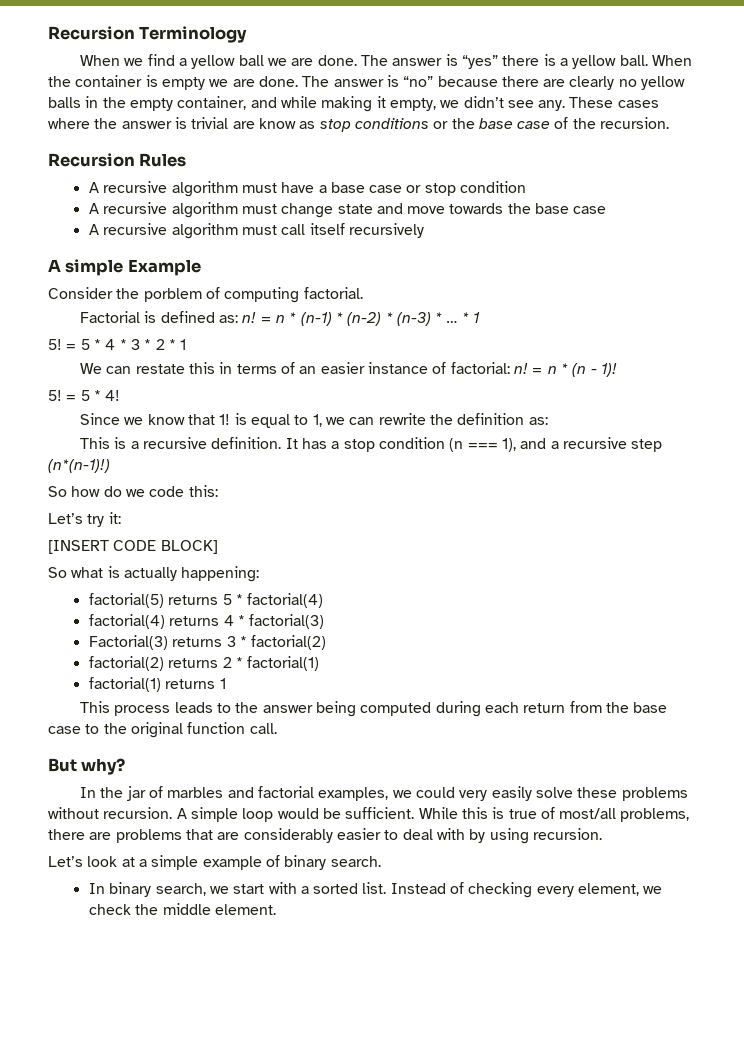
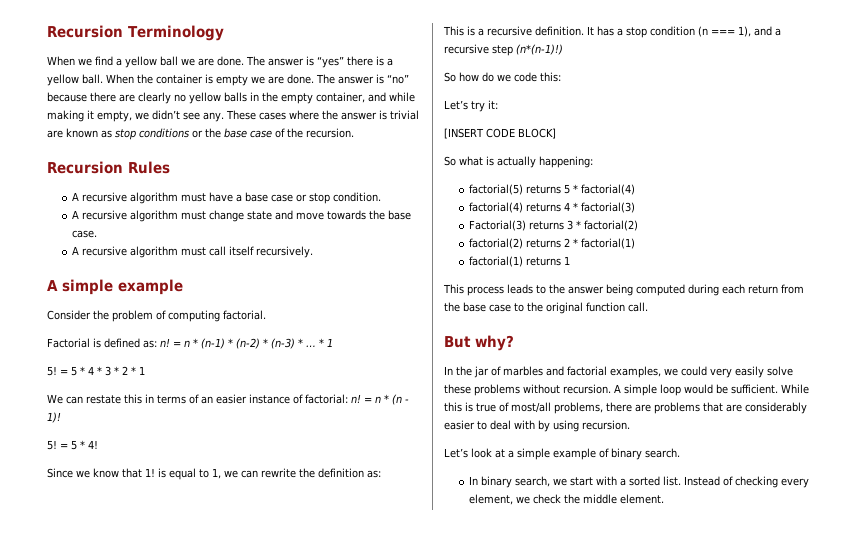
- These cases where the answer is trivial are know as stop conditions or the base case of the recursion.
+ These cases where the answer is trivial are known as stop conditions or the base case of the recursion.
- A recursive algorithm must have a base case or stop condition
+ A recursive algorithm must have a base case or stop condition.
- A recursive algorithm must change state and move towards the base case
+ A recursive algorithm must change state and move towards the base case.
- A recursive algorithm must call itself recursively
- A simple Example
+ A recursive algorithm must call itself recursively.
+ A simple example
- Consider the porblem of computing factorial.
+ Consider the problem of computing factorial.

